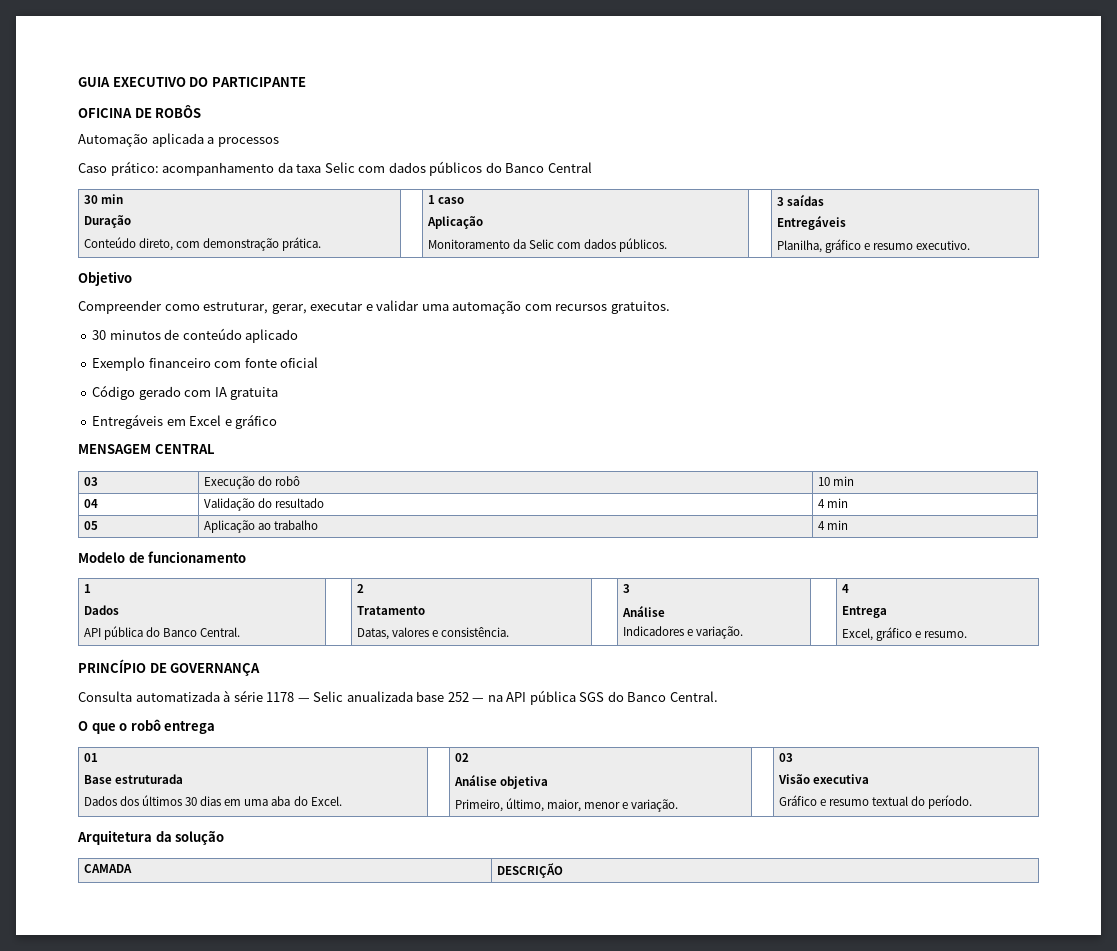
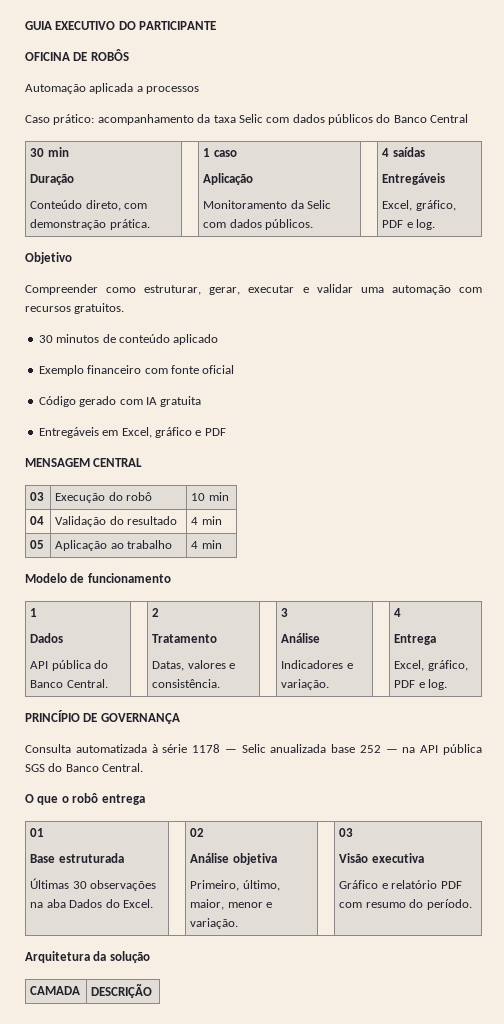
  30 min
  Duração
  Conteúdo direto, com demonstração prática. | | 1 caso
  Aplicação
- Monitoramento da Selic com dados públicos. | | 3 saídas
+ Monitoramento da Selic com dados públicos. | | 4 saídas
  Entregáveis
- Planilha, gráfico e resumo executivo.
+ Excel, gráfico, PDF e log.
- Entregáveis em Excel e gráfico
+ Entregáveis em Excel, gráfico e PDF
  Modelo de funcionamento
  1
  Dados
  API pública do Banco Central. | | 2
  Tratamento
  Datas, valores e consistência. | | 3
  Análise
  Indicadores e variação. | | 4
  Entrega
- Excel, gráfico e resumo.
+ Excel, gráfico, PDF e log.
  01
  Base estruturada
- Dados dos últimos 30 dias em uma aba do Excel. | | 02
+ Últimas 30 observações na aba Dados do Excel. | | 02
  Análise objetiva
  Primeiro, último, maior, menor e variação. | | 03
  Visão executiva
- Gráfico e resumo textual do período.
+ Gráfico e relatório PDF com resumo do período.

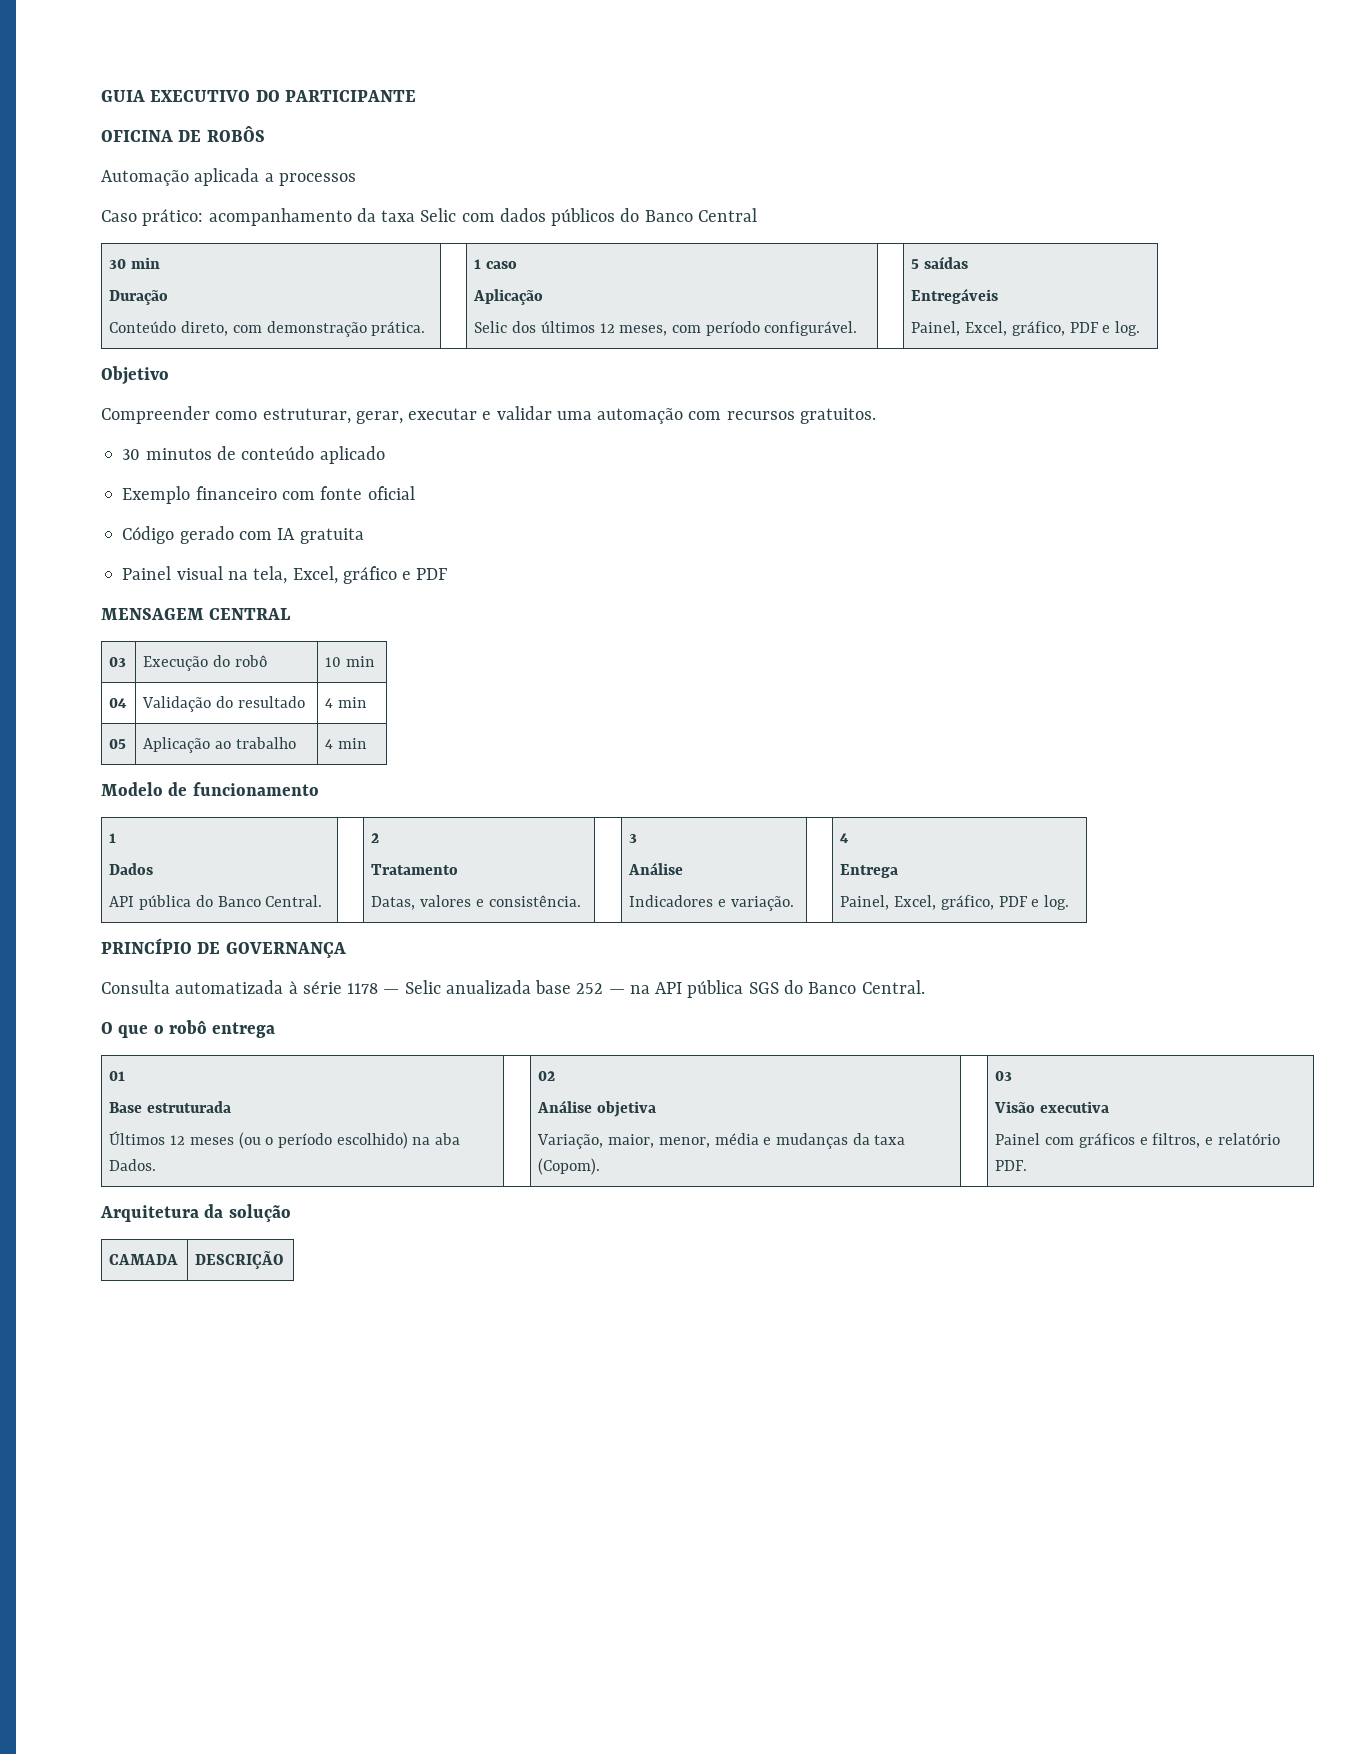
  30 min
  Duração
  Conteúdo direto, com demonstração prática. | | 1 caso
  Aplicação
- Monitoramento da Selic com dados públicos. | | 4 saídas
+ Selic dos últimos 12 meses, com período configurável. | | 5 saídas
  Entregáveis
- Excel, gráfico, PDF e log.
+ Painel, Excel, gráfico, PDF e log.
- Entregáveis em Excel, gráfico e PDF
+ Painel visual na tela, Excel, gráfico e PDF
  Modelo de funcionamento
  1
  Dados
  API pública do Banco Central. | | 2
  Tratamento
  Datas, valores e consistência. | | 3
  Análise
  Indicadores e variação. | | 4
  Entrega
- Excel, gráfico, PDF e log.
+ Painel, Excel, gráfico, PDF e log.
  01
  Base estruturada
- Últimas 30 observações na aba Dados do Excel. | | 02
+ Últimos 12 meses (ou o período escolhido) na aba Dados. | | 02
  Análise objetiva
- Primeiro, último, maior, menor e variação. | | 03
+ Variação, maior, menor, média e mudanças da taxa (Copom). | | 03
  Visão executiva
- Gráfico e relatório PDF com resumo do período.
+ Painel com gráficos e filtros, e relatório PDF.

